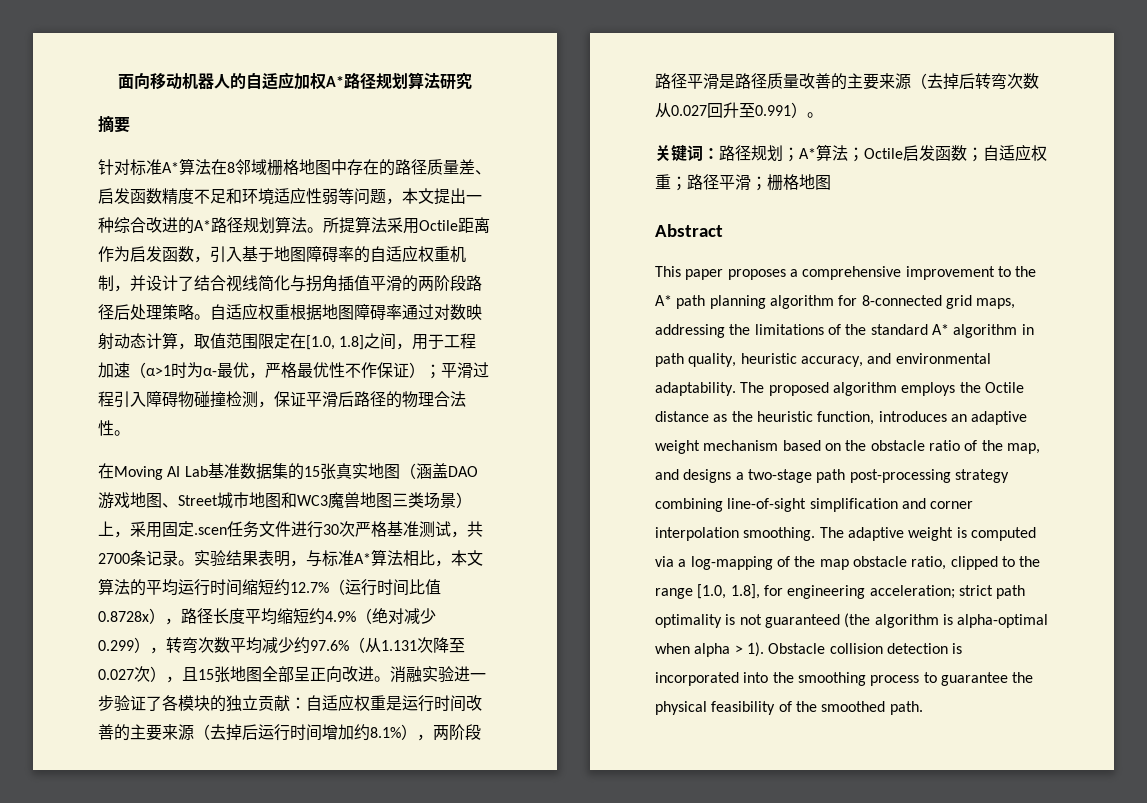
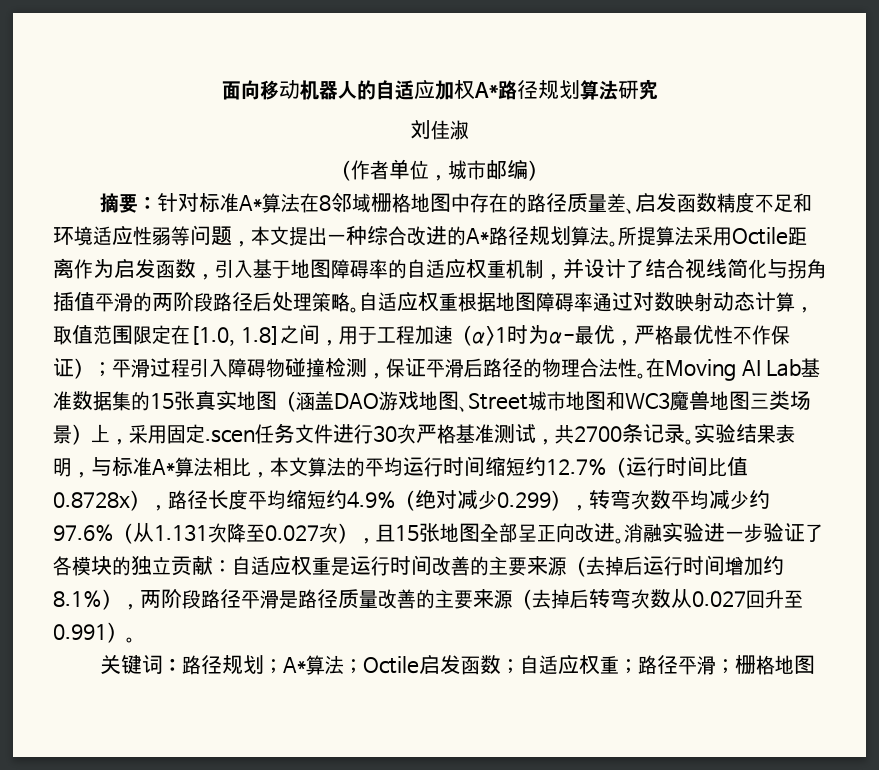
+ 刘佳淑
+ （作者单位，城市邮编）
- 摘要
- 针对标准A*算法在8邻域栅格地图中存在的路径质量差、启发函数精度不足和环境适应性弱等问题，本文提出一种综合改进的A*路径规划算法。
+ 摘要：针对标准A*算法在8邻域栅格地图中存在的路径质量差、启发函数精度不足和环境适应性弱等问题，本文提出一种综合改进的A*路径规划算法。
- 平滑过程引入障碍物碰撞检测，保证平滑后路径的物理合法性。
- 在Moving AI Lab基准数据集的15张真实地图（涵盖DAO游戏地图、Street城市地图和WC3魔兽地图三类场景）上，采用固定.scen任务文件进行30次严格基准测试，共2700条记录。
+ 平滑过程引入障碍物碰撞检测，保证平滑后路径的物理合法性。在Moving AI Lab基准数据集的15张真实地图（涵盖DAO游戏地图、Street城市地图和WC3魔兽地图三类场景）上，采用固定.scen任务文件进行30次严格基准测试，共2700条记录。
- Abstract
- This paper proposes a comprehensive improvement to the A* path planning algorithm for 8-connected grid maps, addressing the limitations of the standard A* algorithm in path quality, heuristic accuracy, and environmental adaptability. The proposed algorithm employs the Octile distance as the heuristic function, introduces an adaptive weight mechanism based on the obstacle ratio of the map, and designs a two-stage path post-processing strategy combining line-of-sight simplification and corner interpolation smoothing. The adaptive weight is computed via a log-mapping of the map obstacle ratio, clipped to the range [1.0, 1.8], for engineering acceleration; strict path optimality is not guaranteed (the algorithm is alpha-optimal when alpha > 1). Obstacle collision detection is incorporated into the smoothing process to guarantee the physical feasibility of the smoothed path.

